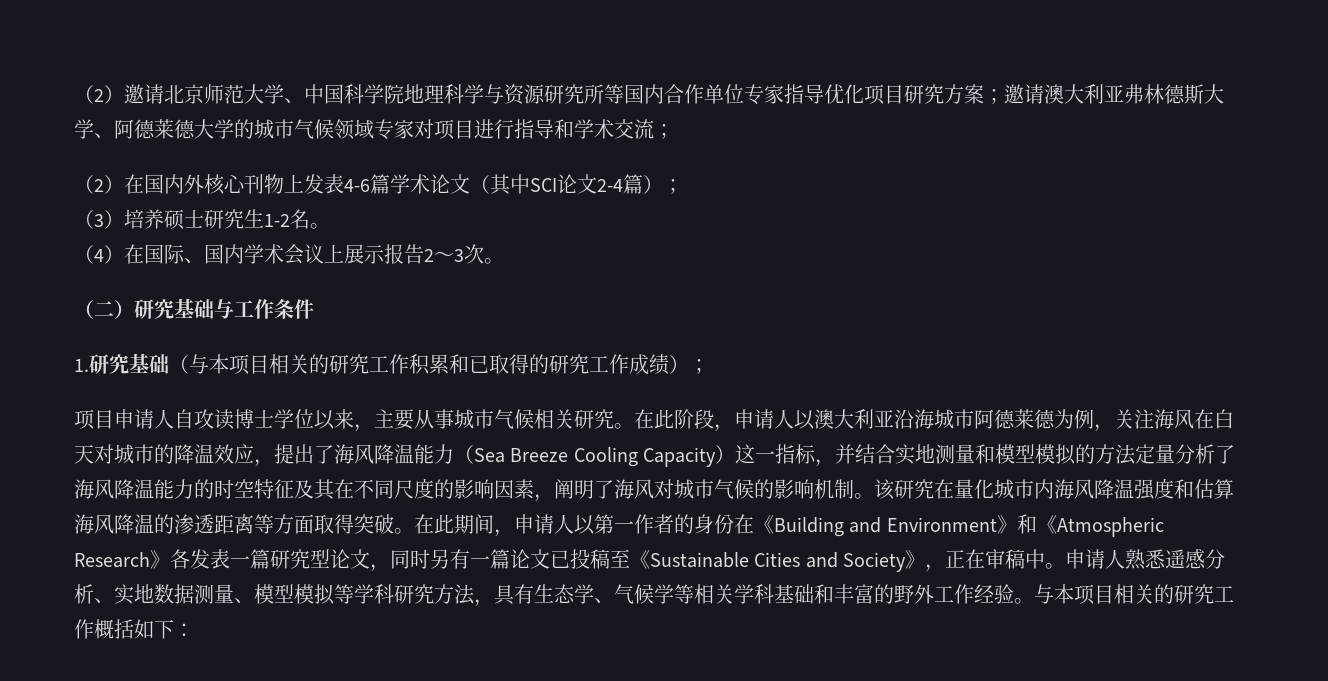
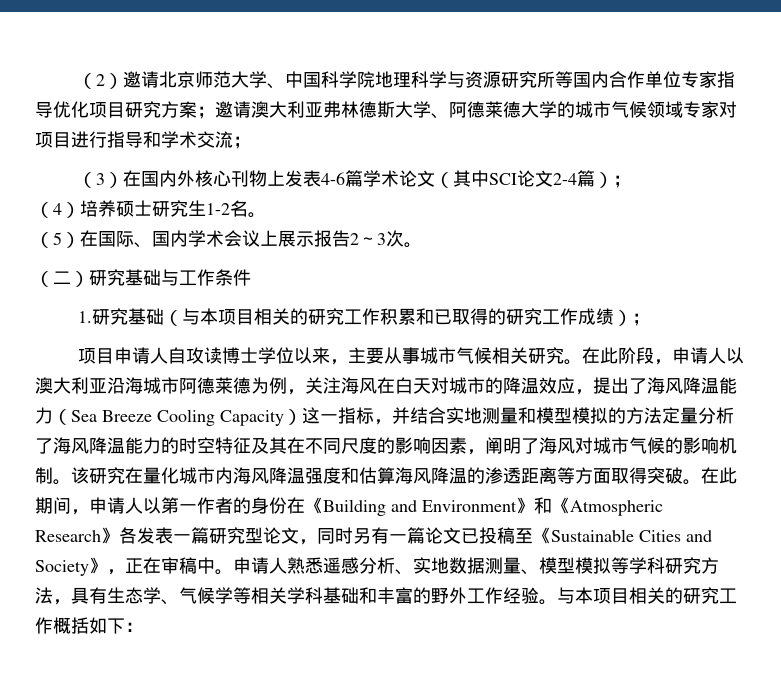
- （2）在国内外核心刊物上发表4-6篇学术论文（其中SCI论文2-4篇）；
+ （3）在国内外核心刊物上发表4-6篇学术论文（其中SCI论文2-4篇）；
- （3）培养硕士研究生1-2名。
+ （4）培养硕士研究生1-2名。
- （4）在国际、国内学术会议上展示报告2～3次。
+ （5）在国际、国内学术会议上展示报告2～3次。

